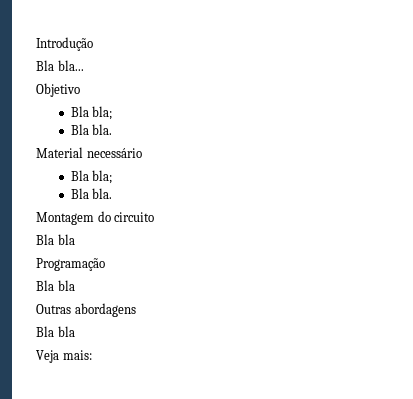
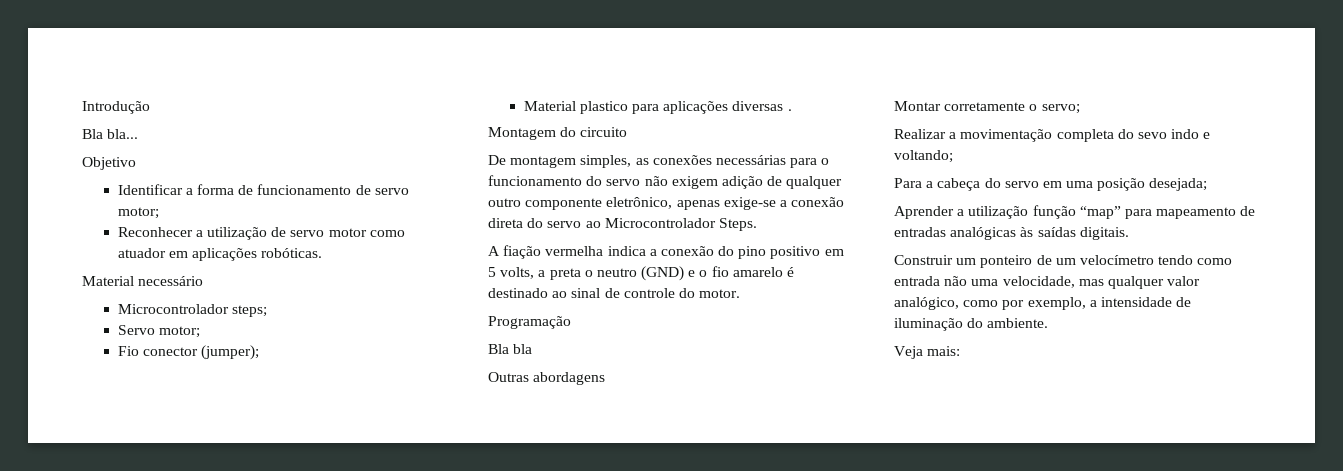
  Objetivo
- Bla bla;
- Bla bla.
+ Identificar a forma de funcionamento de servo motor;
+ Reconhecer a utilização de servo motor como atuador em aplicações robóticas.
  Material necessário
- Bla bla;
- Bla bla.
+ Microcontrolador steps;
+ Servo motor;
+ Fio conector (jumper);
+ Material plastico para aplicações diversas .
  Montagem do circuito
- Bla bla
+ De montagem simples, as conexões necessárias para o funcionamento do servo não exigem adição de qualquer outro componente eletrônico, apenas exige-se a conexão direta do servo ao Microcontrolador Steps.
+ A fiação vermelha indica a conexão do pino positivo em 5 volts, a preta o neutro (GND) e o fio amarelo é destinado ao sinal de controle do motor.
  Outras abordagens
- Bla bla
+ Montar corretamente o servo;
+ Realizar a movimentação completa do sevo indo e voltando;
+ Para a cabeça do servo em uma posição desejada;
+ Aprender a utilização função “map” para mapeamento de entradas analógicas às saídas digitais.
+ Construir um ponteiro de um velocímetro tendo como entrada não uma velocidade, mas qualquer valor analógico, como por exemplo, a intensidade de iluminação do ambiente.

